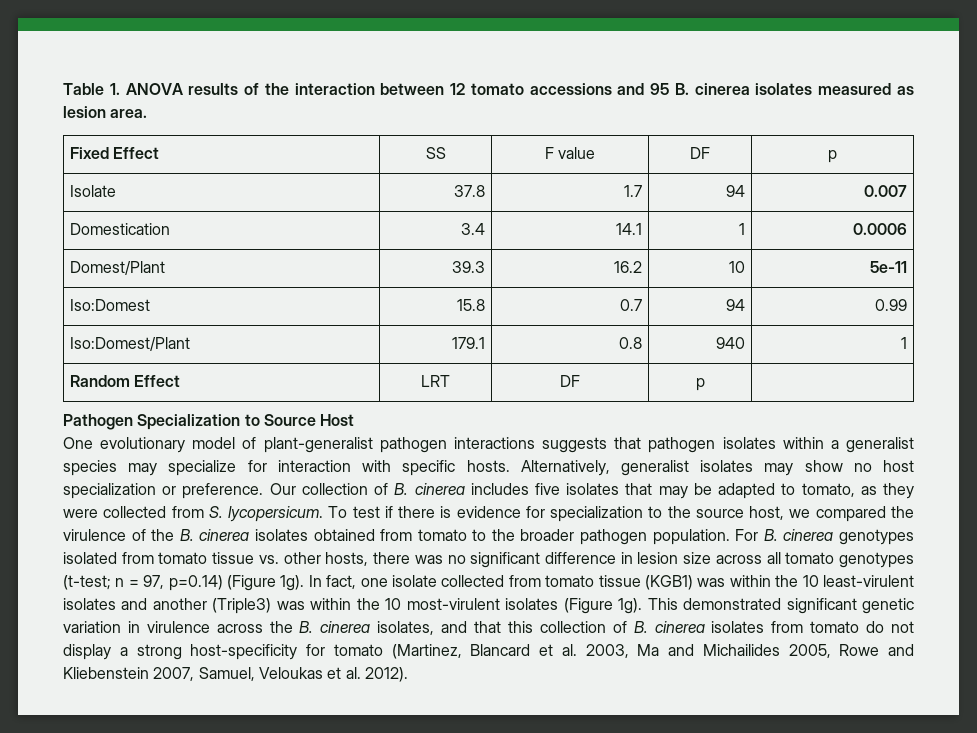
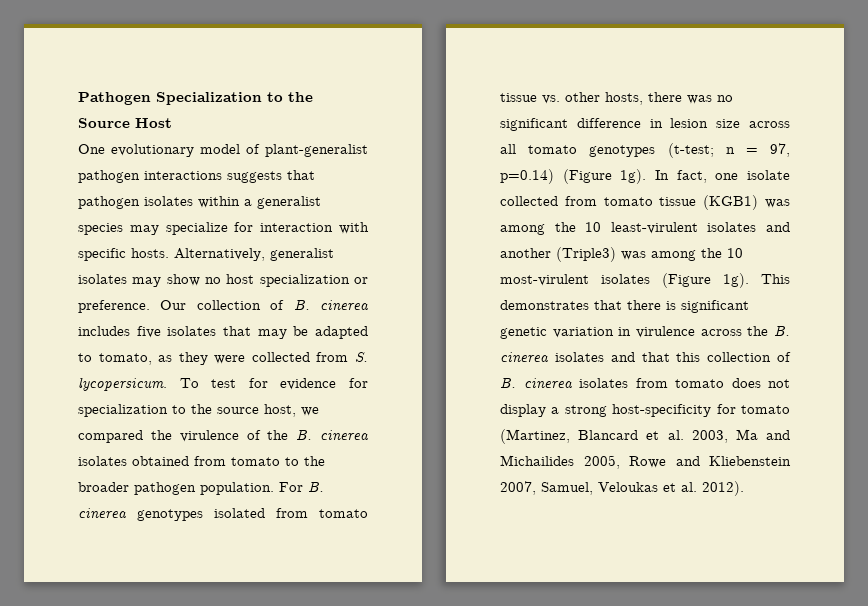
- Table 1. ANOVA results of the interaction between 12 tomato accessions and 95 B. cinerea isolates measured as lesion area.
- Fixed Effect | SS | F value | DF | p
- Isolate | 37.8 | 1.7 | 94 | 0.007
- Domestication | 3.4 | 14.1 | 1 | 0.0006
- Domest/Plant | 39.3 | 16.2 | 10 | 5e-11
- Iso:Domest | 15.8 | 0.7 | 94 | 0.99
- Iso:Domest/Plant | 179.1 | 0.8 | 940 | 1
- Random Effect | LRT | DF | p |
- Pathogen Specialization to Source Host
+ Pathogen Specialization to the Source Host
- To test if there is evidence for specialization to the source host, we compared the virulence of the B. cinerea isolates obtained from tomato to the broader pathogen population.
+ To test for evidence for specialization to the source host, we compared the virulence of the B. cinerea isolates obtained from tomato to the broader pathogen population.
- In fact, one isolate collected from tomato tissue (KGB1) was within the 10 least-virulent isolates and another (Triple3) was within the 10 most-virulent isolates (Figure 1g).
+ In fact, one isolate collected from tomato tissue (KGB1) was among the 10 least-virulent isolates and another (Triple3) was among the 10 most-virulent isolates (Figure 1g).
- This demonstrated significant genetic variation in virulence across the B. cinerea isolates, and that this collection of B. cinerea isolates from tomato do not display a strong host-specificity for tomato (Martinez, Blancard et al. 2003, Ma and Michailides 2005, Rowe and Kliebenstein 2007, Samuel, Veloukas et al. 2012).
+ This demonstrates that there is significant genetic variation in virulence across the B. cinerea isolates and that this collection of B. cinerea isolates from tomato does not display a strong host-specificity for tomato (Martinez, Blancard et al. 2003, Ma and Michailides 2005, Rowe and Kliebenstein 2007, Samuel, Veloukas et al. 2012).

